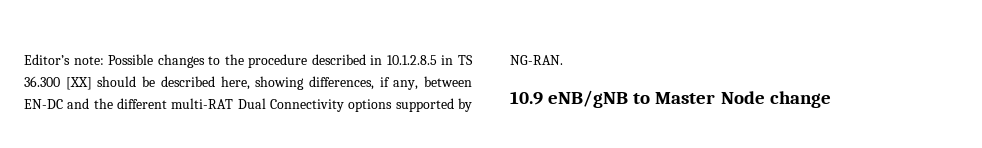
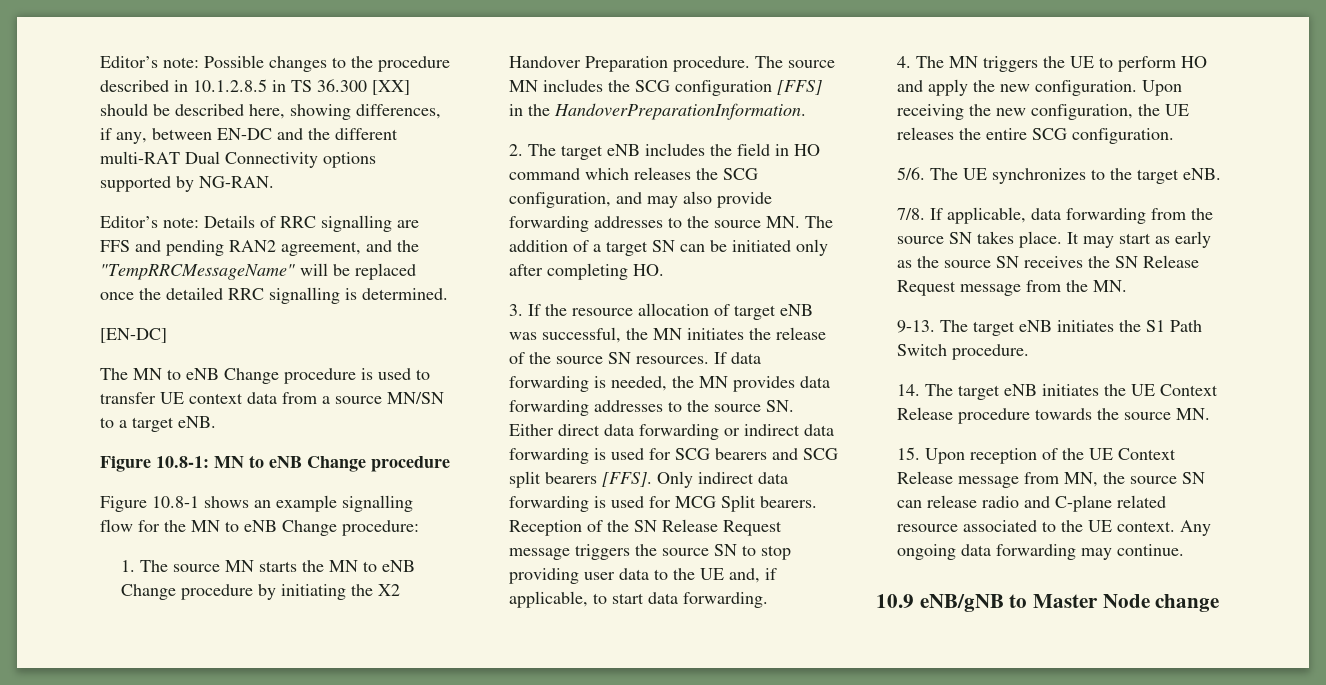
+ Editor’s note: Details of RRC signalling are FFS and pending RAN2 agreement, and the "TempRRCMessageName" will be replaced once the detailed RRC signalling is determined.
+ [EN-DC]
+ The MN to eNB Change procedure is used to transfer UE context data from a source MN/SN to a target eNB.
+ Figure 10.8-1: MN to eNB Change procedure
+ Figure 10.8-1 shows an example signalling flow for the MN to eNB Change procedure:
+ 1. The source MN starts the MN to eNB Change procedure by initiating the X2 Handover Preparation procedure. The source MN includes the SCG configuration [FFS] in the HandoverPreparationInformation.
+ 2. The target eNB includes the field in HO command which releases the SCG configuration, and may also provide forwarding addresses to the source MN. The addition of a target SN can be initiated only after completing HO.
+ 3. If the resource allocation of target eNB was successful, the MN initiates the release of the source SN resources. If data forwarding is needed, the MN provides data forwarding addresses to the source SN. Either direct data forwarding or indirect data forwarding is used for SCG bearers and SCG split bearers [FFS]. Only indirect data forwarding is used for MCG Split bearers. Reception of the SN Release Request message triggers the source SN to stop providing user data to the UE and, if applicable, to start data forwarding.
+ 4. The MN triggers the UE to perform HO and apply the new configuration. Upon receiving the new configuration, the UE releases the entire SCG configuration.
+ 5/6. The UE synchronizes to the target eNB.
+ 7/8. If applicable, data forwarding from the source SN takes place. It may start as early as the source SN receives the SN Release Request message from the MN.
+ 9-13. The target eNB initiates the S1 Path Switch procedure.
+ 14. The target eNB initiates the UE Context Release procedure towards the source MN.
+ 15. Upon reception of the UE Context Release message from MN, the source SN can release radio and C-plane related resource associated to the UE context. Any ongoing data forwarding may continue.

